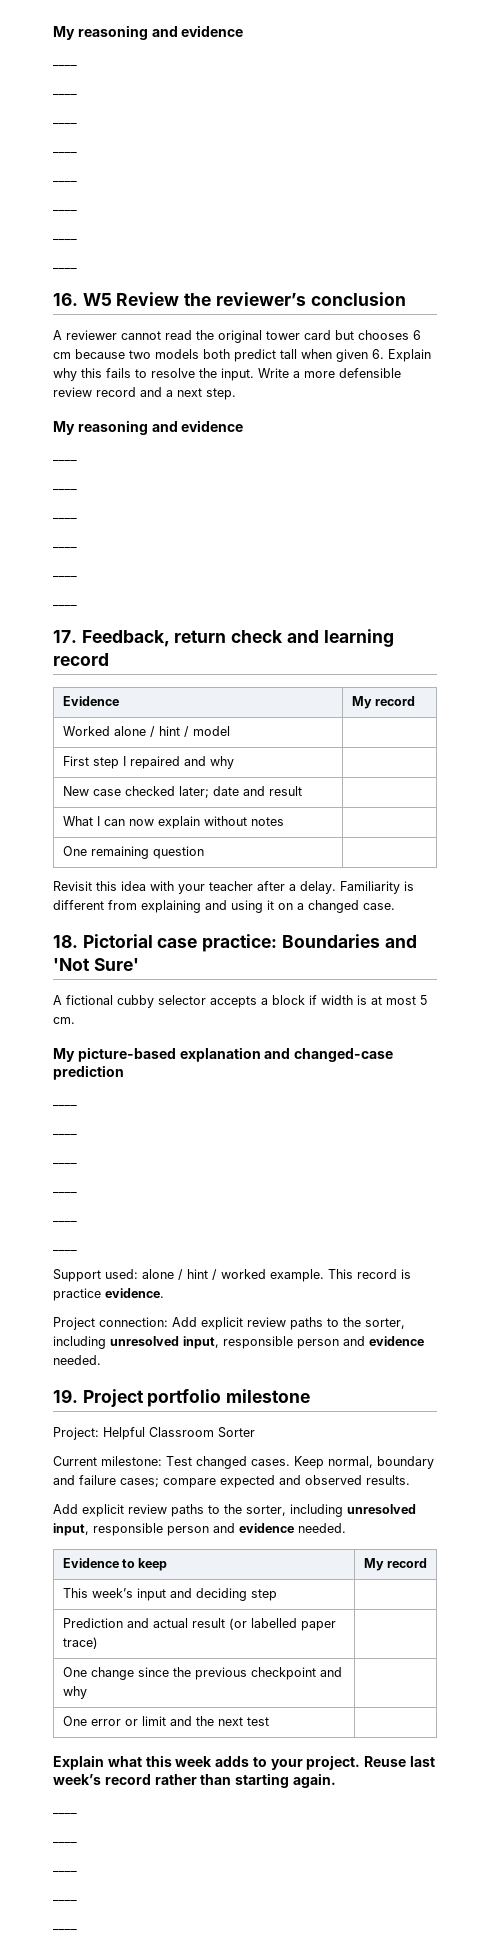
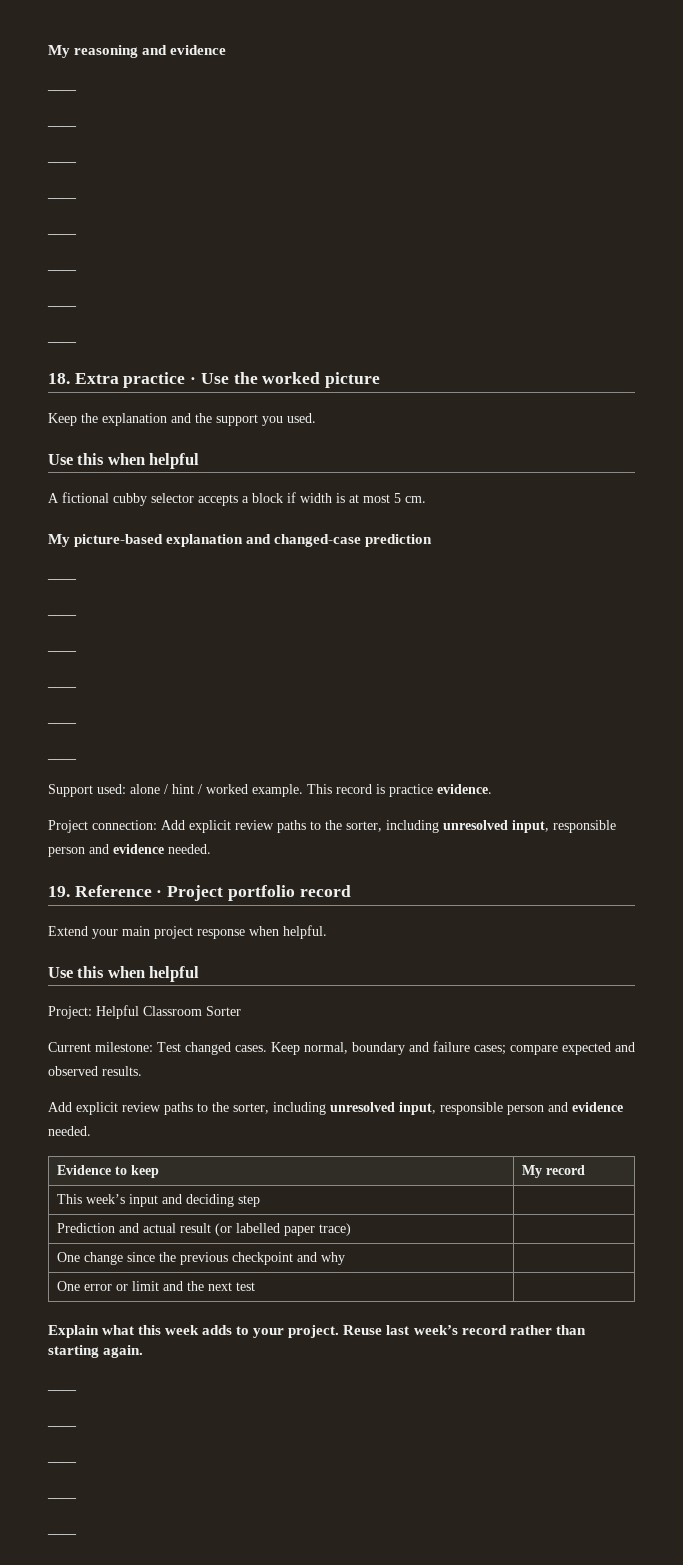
- 16. W5 Review the reviewer’s conclusion
- A reviewer cannot read the original tower card but chooses 6 cm because two models both predict tall when given 6. Explain why this fails to resolve the input. Write a more defensible review record and a next step.
- My reasoning and evidence
- ____
- ____
- ____
- ____
- ____
- ____
- 17. Feedback, return check and learning record
- Evidence | My record
- Worked alone / hint / model |
- First step I repaired and why |
- New case checked later; date and result |
- What I can now explain without notes |
- One remaining question |
- Revisit this idea with your teacher after a delay. Familiarity is different from explaining and using it on a changed case.
- 18. Pictorial case practice: Boundaries and 'Not Sure'
+ 18. Extra practice · Use the worked picture
+ Keep the explanation and the support you used.
+ Use this when helpful
- 19. Project portfolio milestone
+ 19. Reference · Project portfolio record
+ Extend your main project response when helpful.
+ Use this when helpful

